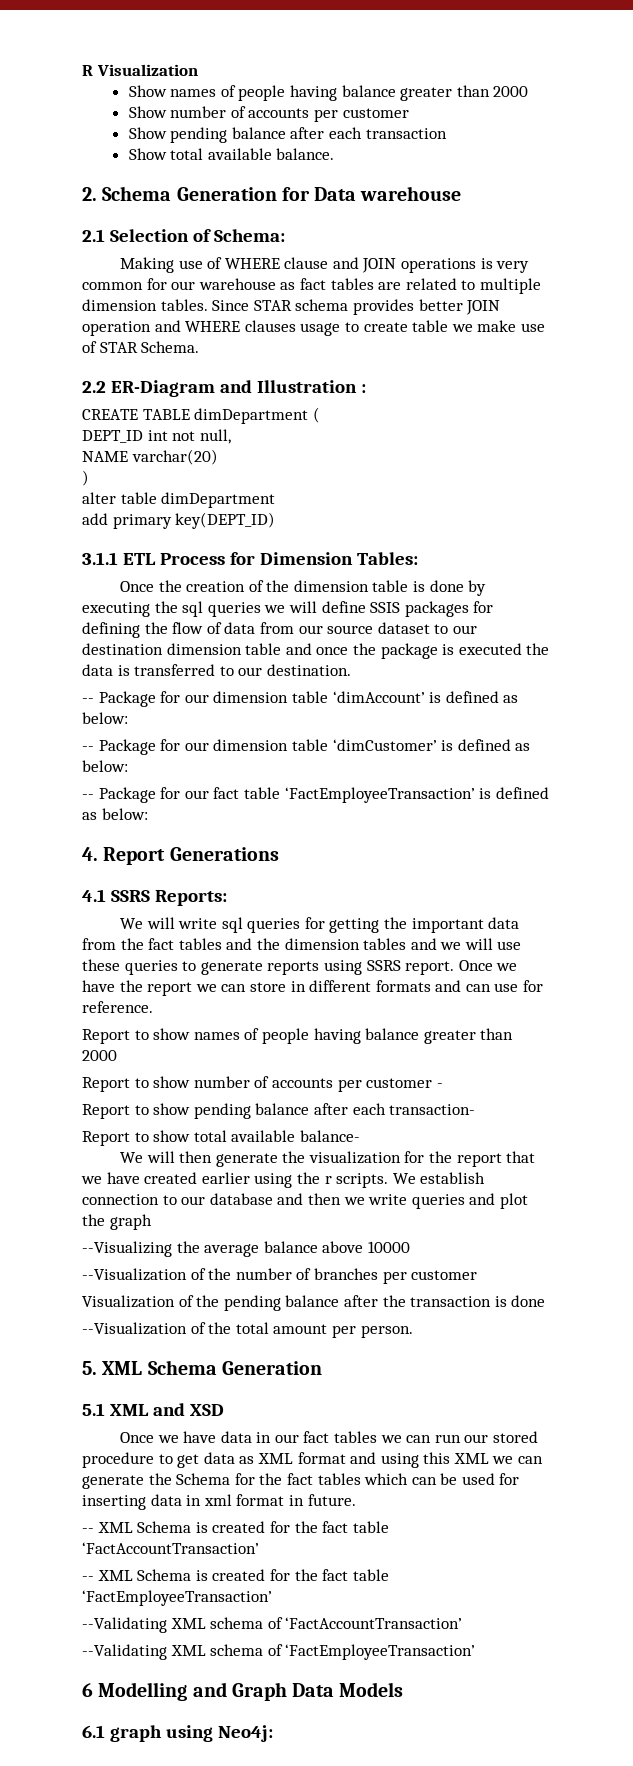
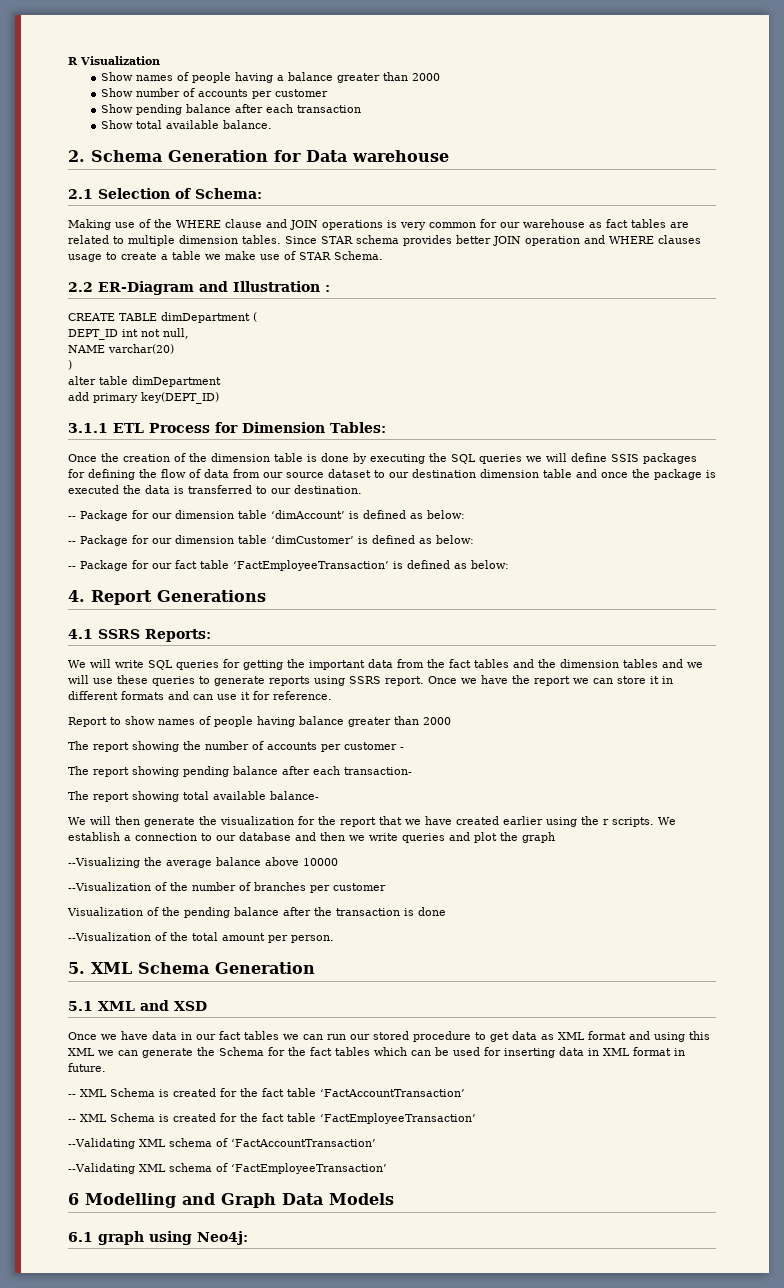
- Show names of people having balance greater than 2000
+ Show names of people having a balance greater than 2000
- Making use of WHERE clause and JOIN operations is very common for our warehouse as fact tables are related to multiple dimension tables.
+ Making use of the WHERE clause and JOIN operations is very common for our warehouse as fact tables are related to multiple dimension tables.
- Since STAR schema provides better JOIN operation and WHERE clauses usage to create table we make use of STAR Schema.
+ Since STAR schema provides better JOIN operation and WHERE clauses usage to create a table we make use of STAR Schema.
- Once the creation of the dimension table is done by executing the sql queries we will define SSIS packages for defining the flow of data from our source dataset to our destination dimension table and once the package is executed the data is transferred to our destination.
+ Once the creation of the dimension table is done by executing the SQL queries we will define SSIS packages for defining the flow of data from our source dataset to our destination dimension table and once the package is executed the data is transferred to our destination.
- We will write sql queries for getting the important data from the fact tables and the dimension tables and we will use these queries to generate reports using SSRS report.
+ We will write SQL queries for getting the important data from the fact tables and the dimension tables and we will use these queries to generate reports using SSRS report.
- Once we have the report we can store in different formats and can use for reference.
+ Once we have the report we can store it in different formats and can use it for reference.
- Report to show number of accounts per customer -
+ The report showing the number of accounts per customer -
- Report to show pending balance after each transaction-
+ The report showing pending balance after each transaction-
- Report to show total available balance-
+ The report showing total available balance-
- We establish connection to our database and then we write queries and plot the graph
+ We establish a connection to our database and then we write queries and plot the graph
- Once we have data in our fact tables we can run our stored procedure to get data as XML format and using this XML we can generate the Schema for the fact tables which can be used for inserting data in xml format in future.
+ Once we have data in our fact tables we can run our stored procedure to get data as XML format and using this XML we can generate the Schema for the fact tables which can be used for inserting data in XML format in future.

